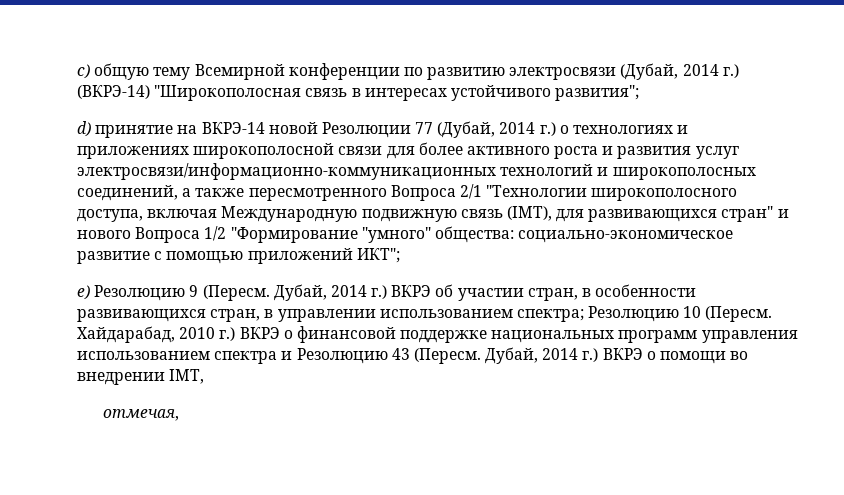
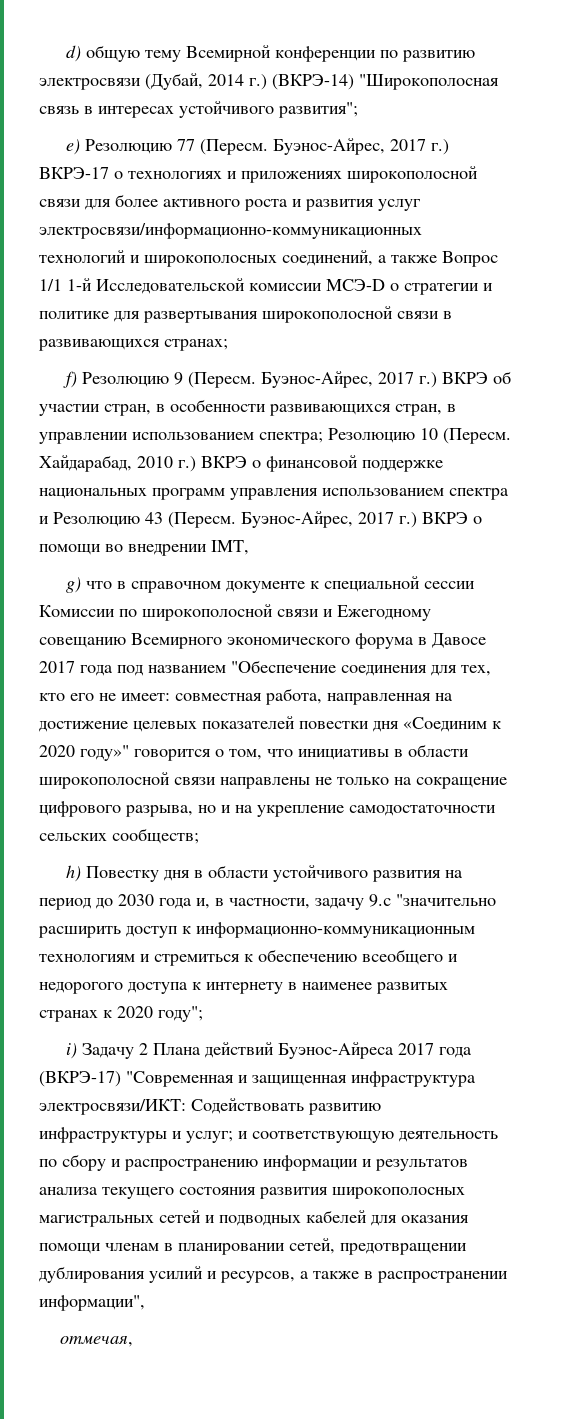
- c) общую тему Всемирной конференции по развитию электросвязи (Дубай, 2014 г.) (ВКРЭ-14) "Широкополосная связь в интересах устойчивого развития";
+ d) общую тему Всемирной конференции по развитию электросвязи (Дубай, 2014 г.) (ВКРЭ-14) "Широкополосная связь в интересах устойчивого развития";
- d) принятие на ВКРЭ-14 новой Резолюции 77 (Дубай, 2014 г.) о технологиях и приложениях широкополосной связи для более активного роста и развития услуг электросвязи/информационно-коммуникационных технологий и широкополосных соединений, а также пересмотренного Вопроса 2/1 "Технологии широкополосного доступа, включая Международную подвижную связь (IMT), для развивающихся стран" и нового Вопроса 1/2 "Формирование "умного" общества: социально-экономическое развитие с помощью приложений ИКТ";
- e) Резолюцию 9 (Пересм.
+ e) Резолюцию 77 (Пересм. Буэнос-Айрес, 2017 г.) ВКРЭ-17 о технологиях и приложениях широкополосной связи для более активного роста и развития услуг электросвязи/информационно-коммуникационных технологий и широкополосных соединений, а также Вопрос 1/1 1-й Исследовательской комиссии МСЭ-D о стратегии и политике для развертывания широкополосной связи в развивающихся странах;
+ f) Резолюцию 9 (Пересм.
- Дубай, 2014 г.) ВКРЭ об участии стран, в особенности развивающихся стран, в управлении использованием спектра; Резолюцию 10 (Пересм.
+ Буэнос-Айрес, 2017 г.) ВКРЭ об участии стран, в особенности развивающихся стран, в управлении использованием спектра; Резолюцию 10 (Пересм.
- Дубай, 2014 г.) ВКРЭ о помощи во внедрении IMT,
+ Буэнос-Айрес, 2017 г.) ВКРЭ о помощи во внедрении IMT,
+ g) что в справочном документе к специальной сессии Комиссии по широкополосной связи и Ежегодному совещанию Всемирного экономического форума в Давосе 2017 года под названием "Обеспечение соединения для тех, кто его не имеет: совместная работа, направленная на достижение целевых показателей повестки дня «Соединим к 2020 году»" говорится о том, что инициативы в области широкополосной связи направлены не только на сокращение цифрового разрыва, но и на укрепление самодостаточности сельских сообществ;
+ h) Повестку дня в области устойчивого развития на период до 2030 года и, в частности, задачу 9.с "значительно расширить доступ к информационно-коммуникационным технологиям и стремиться к обеспечению всеобщего и недорогого доступа к интернету в наименее развитых странах к 2020 году";
+ i) Задачу 2 Плана действий Буэнос-Айреса 2017 года (ВКРЭ-17) "Современная и защищенная инфраструктура электросвязи/ИКТ: Содействовать развитию инфраструктуры и услуг; и соответствующую деятельность по сбору и распространению информации и результатов анализа текущего состояния развития широкополосных магистральных сетей и подводных кабелей для оказания помощи членам в планировании сетей, предотвращении дублирования усилий и ресурсов, а также в распространении информации",

